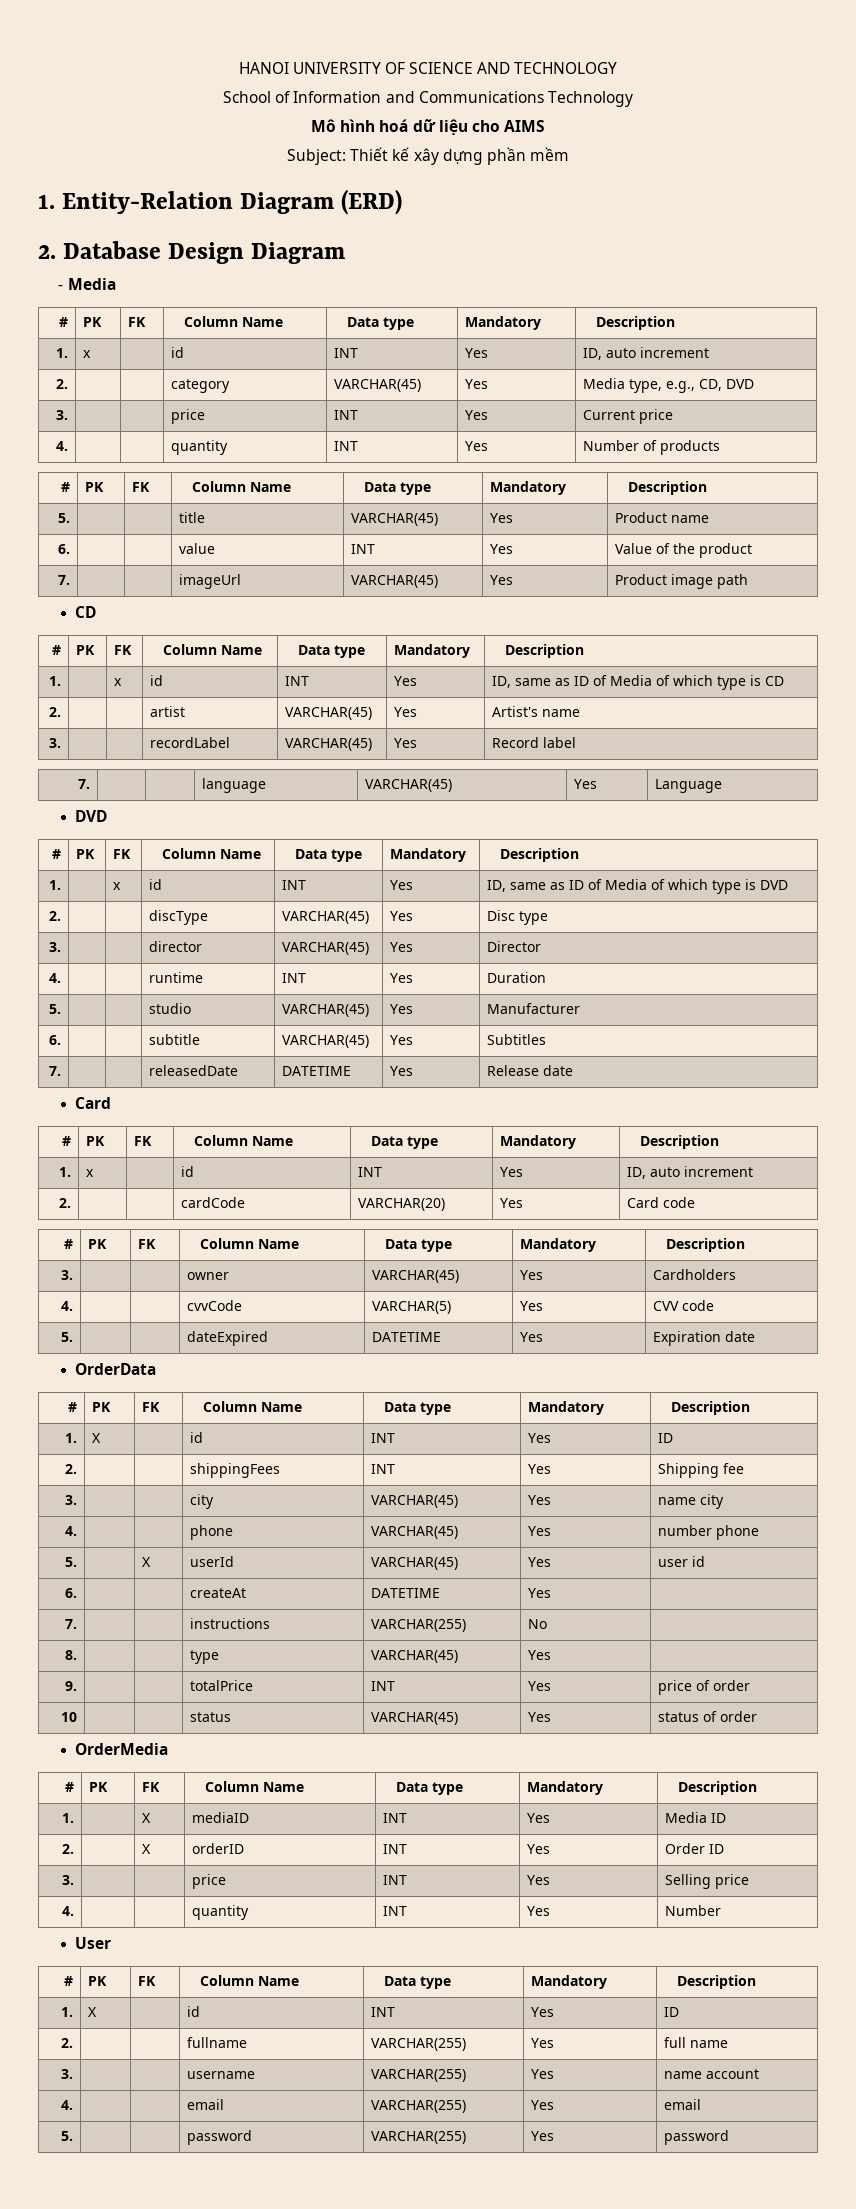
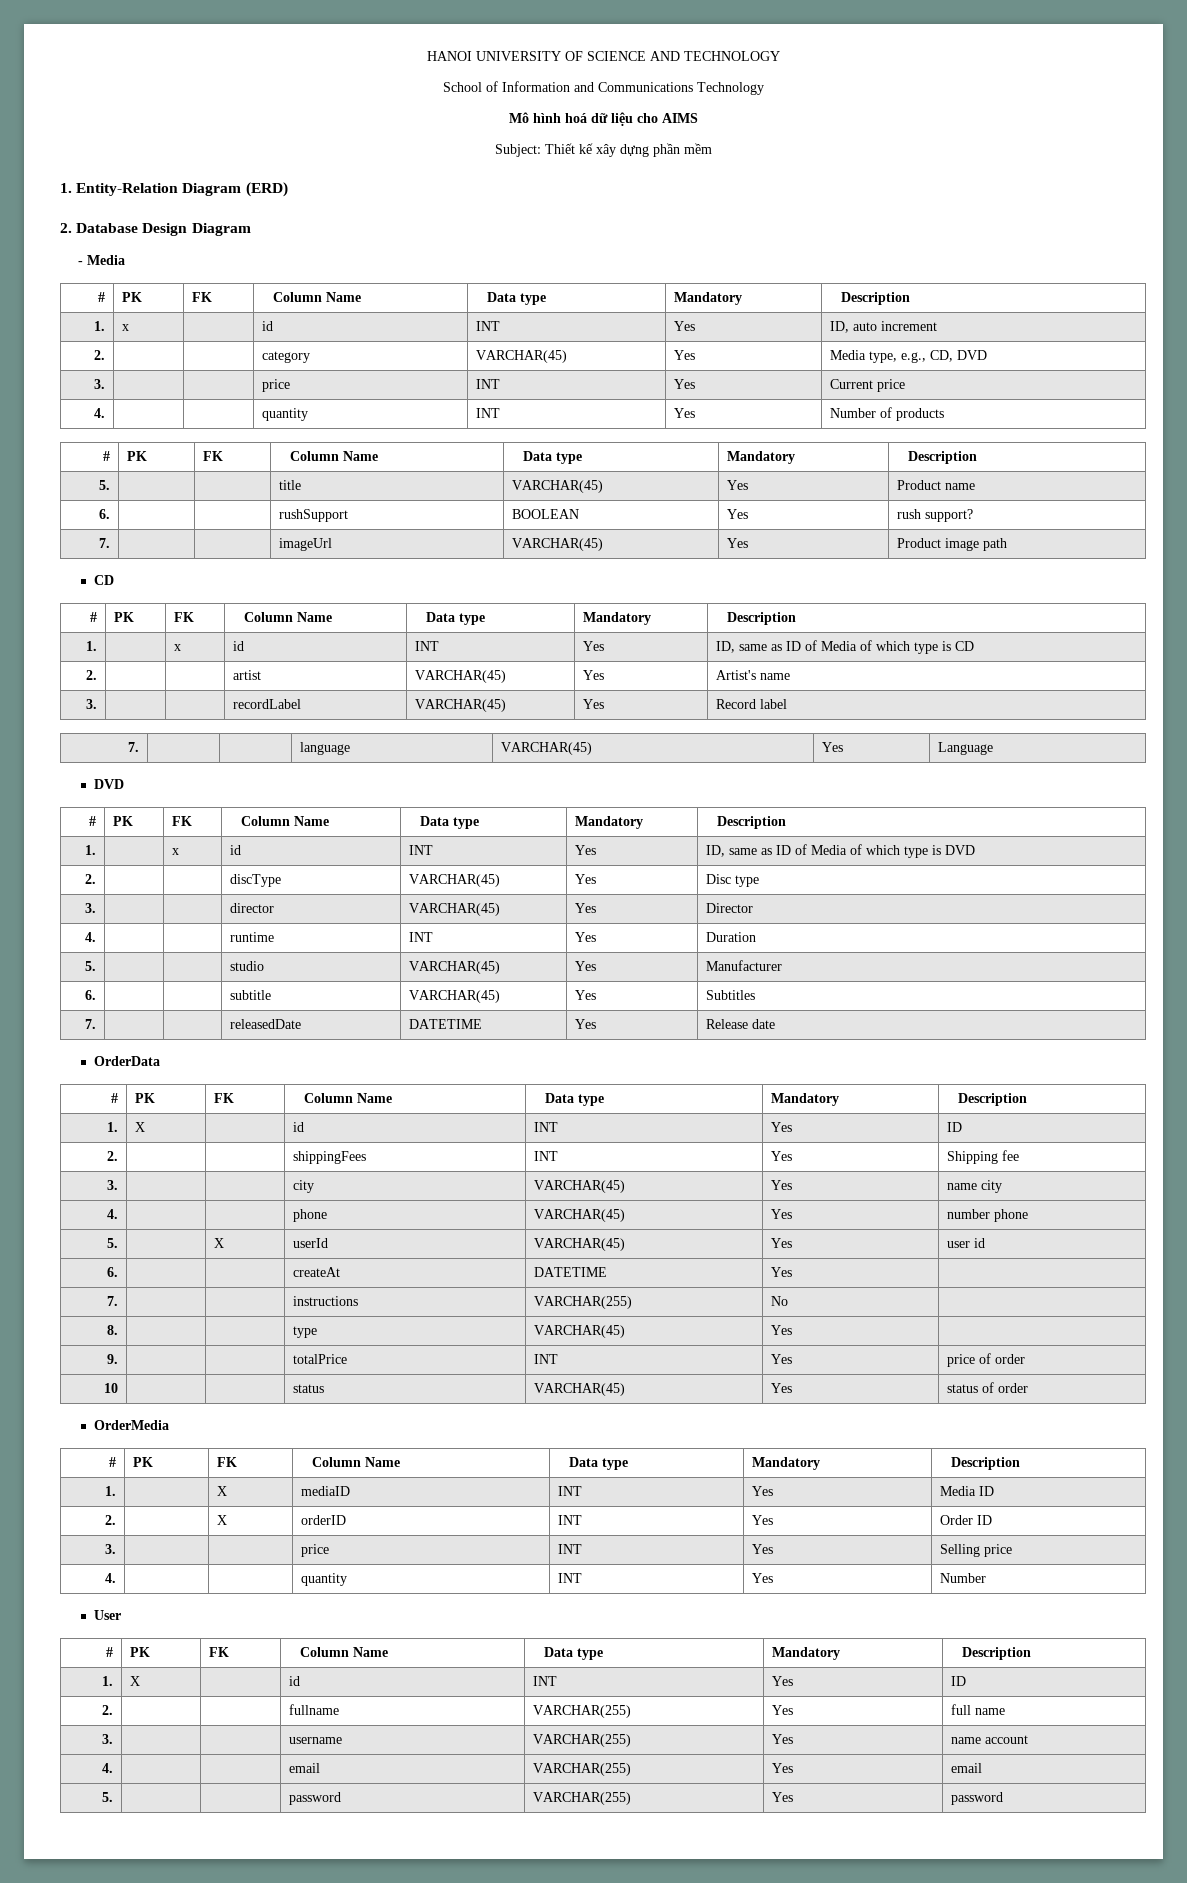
- 6. | | | value | INT | Yes | Value of the product
+ 6. | | | rushSupport | BOOLEAN | Yes | rush support?
  7. | | | releasedDate | DATETIME | Yes | Release date
- Card
- # | PK | FK | Column Name | Data type | Mandatory | Description
- 1. | x | | id | INT | Yes | ID, auto increment
- 2. | | | cardCode | VARCHAR(20) | Yes | Card code
- # | PK | FK | Column Name | Data type | Mandatory | Description
- 3. | | | owner | VARCHAR(45) | Yes | Cardholders
- 4. | | | cvvCode | VARCHAR(5) | Yes | CVV code
- 5. | | | dateExpired | DATETIME | Yes | Expiration date

